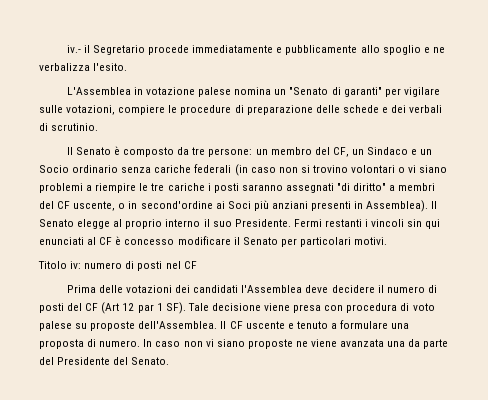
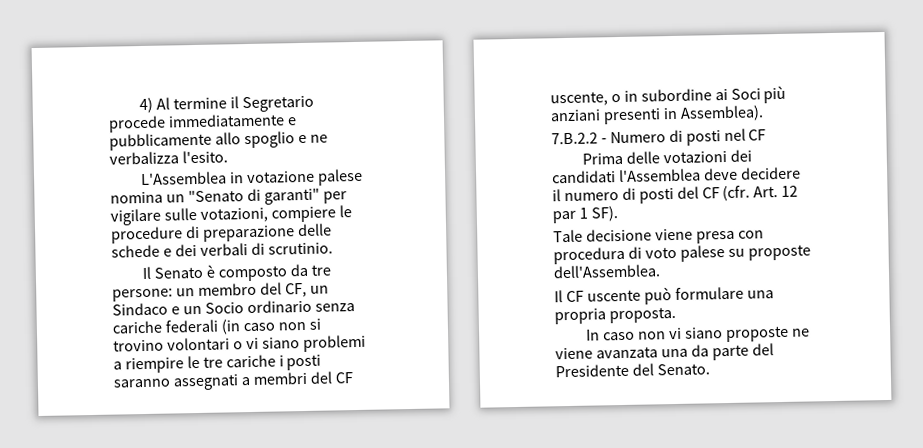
- iv.- il Segretario procede immediatamente e pubblicamente allo spoglio e ne verbalizza l'esito.
+ 4) Al termine il Segretario procede immediatamente e pubblicamente allo spoglio e ne verbalizza l'esito.
- Il Senato è composto da tre persone: un membro del CF, un Sindaco e un Socio ordinario senza cariche federali (in caso non si trovino volontari o vi siano problemi a riempire le tre cariche i posti saranno assegnati "di diritto" a membri del CF uscente, o in second'ordine ai Soci più anziani presenti in Assemblea). Il Senato elegge al proprio interno il suo Presidente. Fermi restanti i vincoli sin qui enunciati al CF è concesso modificare il Senato per particolari motivi.
- Titolo iv: numero di posti nel CF
+ Il Senato è composto da tre persone: un membro del CF, un Sindaco e un Socio ordinario senza cariche federali (in caso non si trovino volontari o vi siano problemi a riempire le tre cariche i posti saranno assegnati a membri del CF uscente, o in subordine ai Soci più anziani presenti in Assemblea).
+ 7.B.2.2 - Numero di posti nel CF
- Prima delle votazioni dei candidati l'Assemblea deve decidere il numero di posti del CF (Art 12 par 1 SF). Tale decisione viene presa con procedura di voto palese su proposte dell'Assemblea. Il CF uscente e tenuto a formulare una proposta di numero. In caso non vi siano proposte ne viene avanzata una da parte del Presidente del Senato.
+ Prima delle votazioni dei candidati l'Assemblea deve decidere il numero di posti del CF (cfr. Art. 12 par 1 SF).
+ Tale decisione viene presa con procedura di voto palese su proposte dell'Assemblea.
+ Il CF uscente può formulare una propria proposta.
+ In caso non vi siano proposte ne viene avanzata una da parte del Presidente del Senato.

